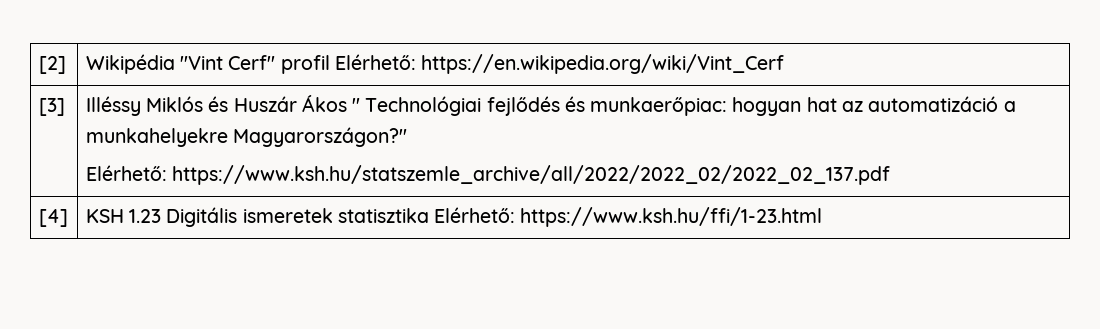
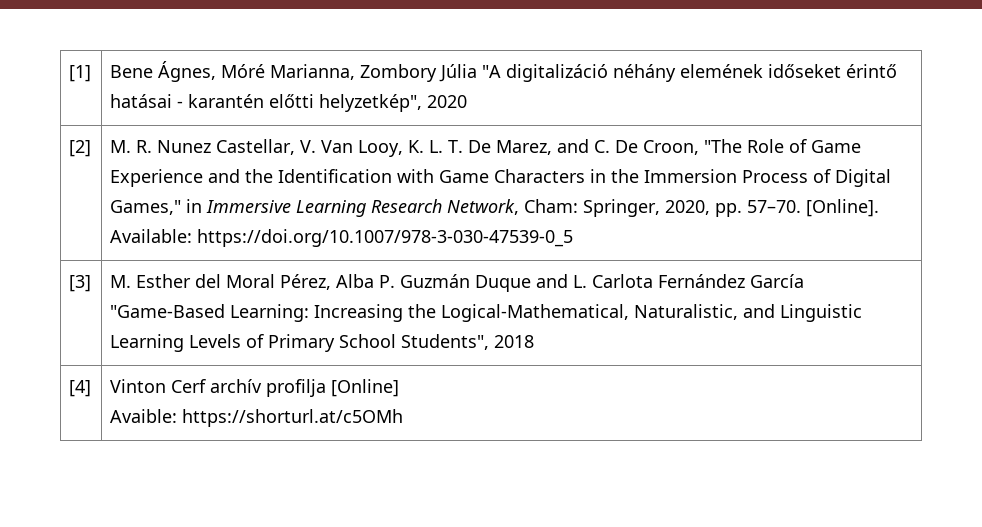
- [2] | Wikipédia "Vint Cerf" profil Elérhető: https://en.wikipedia.org/wiki/Vint_Cerf
- [3] | Illéssy Miklós és Huszár Ákos " Technológiai fejlődés és munkaerőpiac: hogyan hat az automatizáció a munkahelyekre Magyarországon?"
- Elérhető: https://www.ksh.hu/statszemle_archive/all/2022/2022_02/2022_02_137.pdf
- [4] | KSH 1.23 Digitális ismeretek statisztika Elérhető: https://www.ksh.hu/ffi/1-23.html
+ [1] | Bene Ágnes, Móré Marianna, Zombory Júlia "A digitalizáció néhány elemének időseket érintő hatásai - karantén előtti helyzetkép", 2020
+ [2] | M. R. Nunez Castellar, V. Van Looy, K. L. T. De Marez, and C. De Croon, "The Role of Game Experience and the Identification with Game Characters in the Immersion Process of Digital Games," in Immersive Learning Research Network, Cham: Springer, 2020, pp. 57–70. [Online]. Available: https://doi.org/10.1007/978-3-030-47539-0_5
+ [3] | M. Esther del Moral Pérez, Alba P. Guzmán Duque and L. Carlota Fernández García "Game-Based Learning: Increasing the Logical-Mathematical, Naturalistic, and Linguistic Learning Levels of Primary School Students", 2018
+ [4] | Vinton Cerf archív profilja [Online]
+ Avaible: https://shorturl.at/c5OMh

